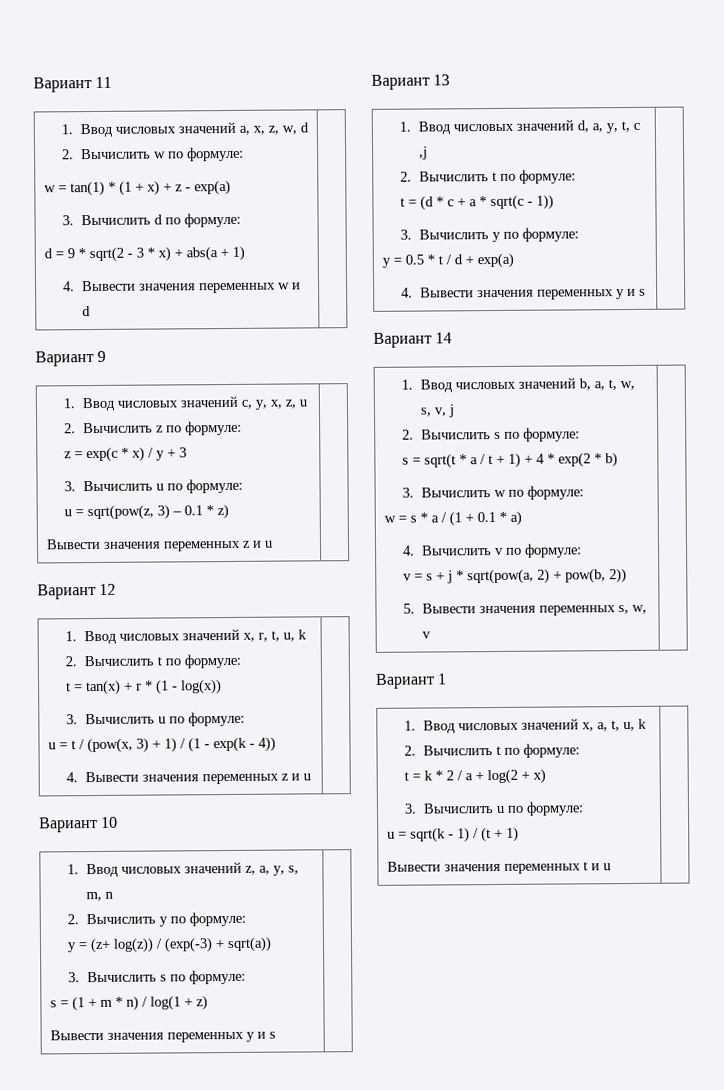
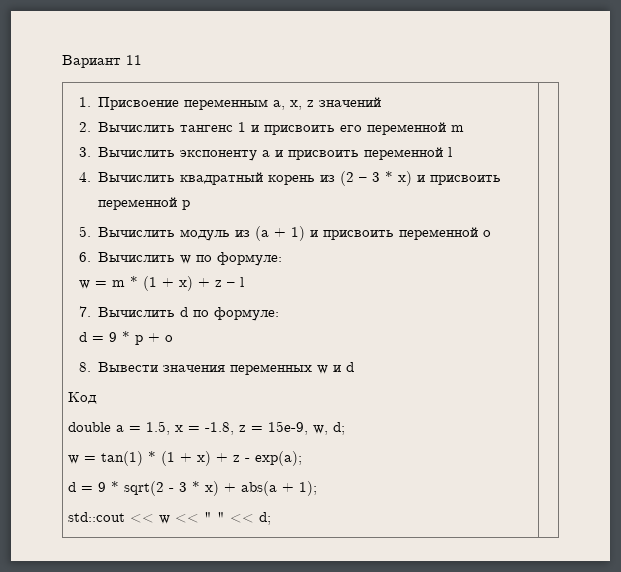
- 1. Ввод числовых значений a, x, z, w, d
- 2. Вычислить w по формуле:
+ 1. Присвоение переменным a, x, z значений
+ 2. Вычислить тангенс 1 и присвоить его переменной m
+ 3. Вычислить экспоненту a и присвоить переменной l
+ 4. Вычислить квадратный корень из (2 – 3 * x) и присвоить переменной p
+ 5. Вычислить модуль из (a + 1) и присвоить переменной o
+ 6. Вычислить w по формуле:
+ w = m * (1 + x) + z – l
+ 7. Вычислить d по формуле:
+ d = 9 * p + o
+ 8. Вывести значения переменных w и d
+ Код
+ double a = 1.5, x = -1.8, z = 15e-9, w, d;
- w = tan(1) * (1 + x) + z - exp(a)
- 3. Вычислить d по формуле:
+ w = tan(1) * (1 + x) + z - exp(a);
- d = 9 * sqrt(2 - 3 * x) + abs(a + 1)
- 4. Вывести значения переменных w и d |
- Вариант 9
- 1. Ввод числовых значений c, y, x, z, u
- 2. Вычислить z по формуле:
- z = exp(c * x) / y + 3
- 3. Вычислить u по формуле:
- u = sqrt(pow(z, 3) – 0.1 * z)
- Вывести значения переменных z и u |
- Вариант 12
- 1. Ввод числовых значений x, r, t, u, k
- 2. Вычислить t по формуле:
- t = tan(x) + r * (1 - log(x))
- 3. Вычислить u по формуле:
- u = t / (pow(x, 3) + 1) / (1 - exp(k - 4))
- 4. Вывести значения переменных z и u |
- Вариант 10
- 1. Ввод числовых значений z, a, y, s, m, n
- 2. Вычислить y по формуле:
- y = (z+ log(z)) / (exp(-3) + sqrt(a))
- 3. Вычислить s по формуле:
- s = (1 + m * n) / log(1 + z)
- Вывести значения переменных y и s |
- Вариант 13
- 1. Ввод числовых значений d, a, y, t, c ,j
- 2. Вычислить t по формуле:
- t = (d * c + a * sqrt(c - 1))
- 3. Вычислить y по формуле:
- y = 0.5 * t / d + exp(a)
- 4. Вывести значения переменных y и s |
- Вариант 14
- 1. Ввод числовых значений b, a, t, w, s, v, j
- 2. Вычислить s по формуле:
- s = sqrt(t * a / t + 1) + 4 * exp(2 * b)
- 3. Вычислить w по формуле:
- w = s * a / (1 + 0.1 * a)
- 4. Вычислить v по формуле:
- v = s + j * sqrt(pow(a, 2) + pow(b, 2))
- 5. Вывести значения переменных s, w, v |
- Вариант 1
- 1. Ввод числовых значений x, a, t, u, k
- 2. Вычислить t по формуле:
- t = k * 2 / a + log(2 + x)
- 3. Вычислить u по формуле:
- u = sqrt(k - 1) / (t + 1)
- Вывести значения переменных t и u
+ d = 9 * sqrt(2 - 3 * x) + abs(a + 1);
+ std::cout << w << " " << d;

